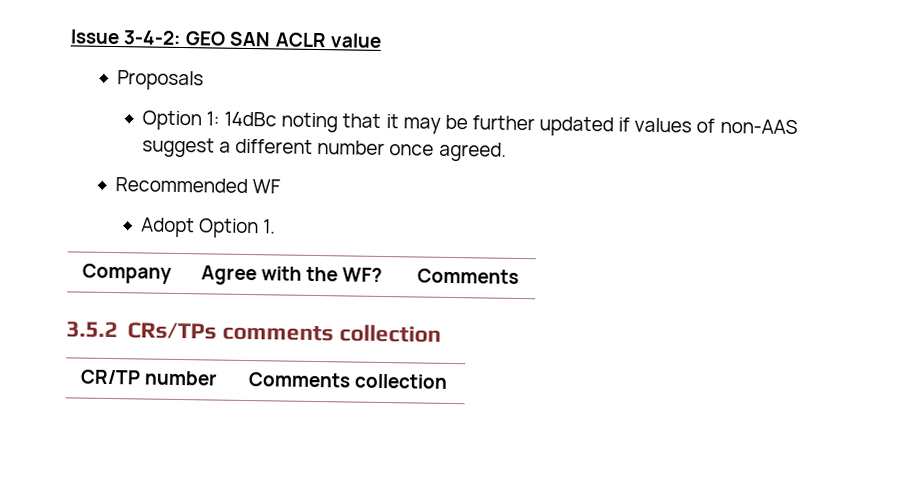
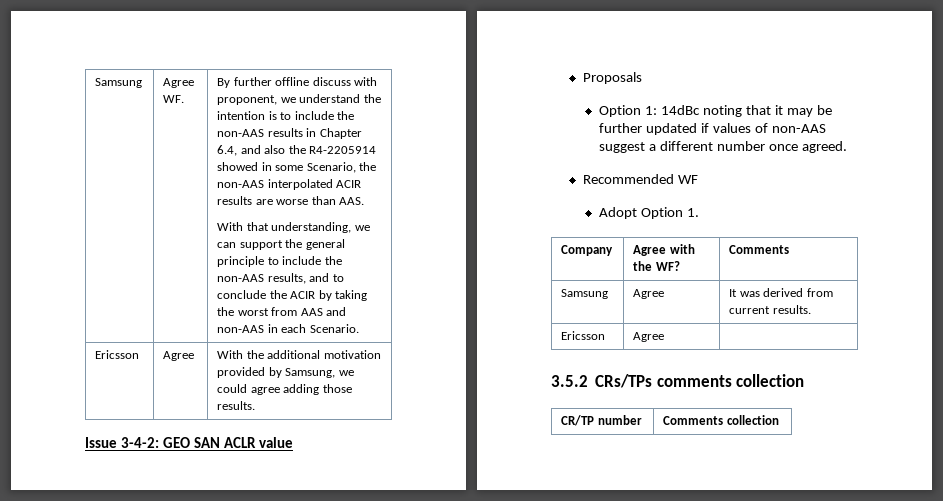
+ Samsung | Agree WF. | By further offline discuss with proponent, we understand the intention is to include the non-AAS results in Chapter 6.4, and also the R4-2205914 showed in some Scenario, the non-AAS interpolated ACIR results are worse than AAS.
+ With that understanding, we can support the general principle to include the non-AAS results, and to conclude the ACIR by taking the worst from AAS and non-AAS in each Scenario.
+ Ericsson | Agree | With the additional motivation provided by Samsung, we could agree adding those results.
+ Samsung | Agree | It was derived from current results.
+ Ericsson | Agree |

